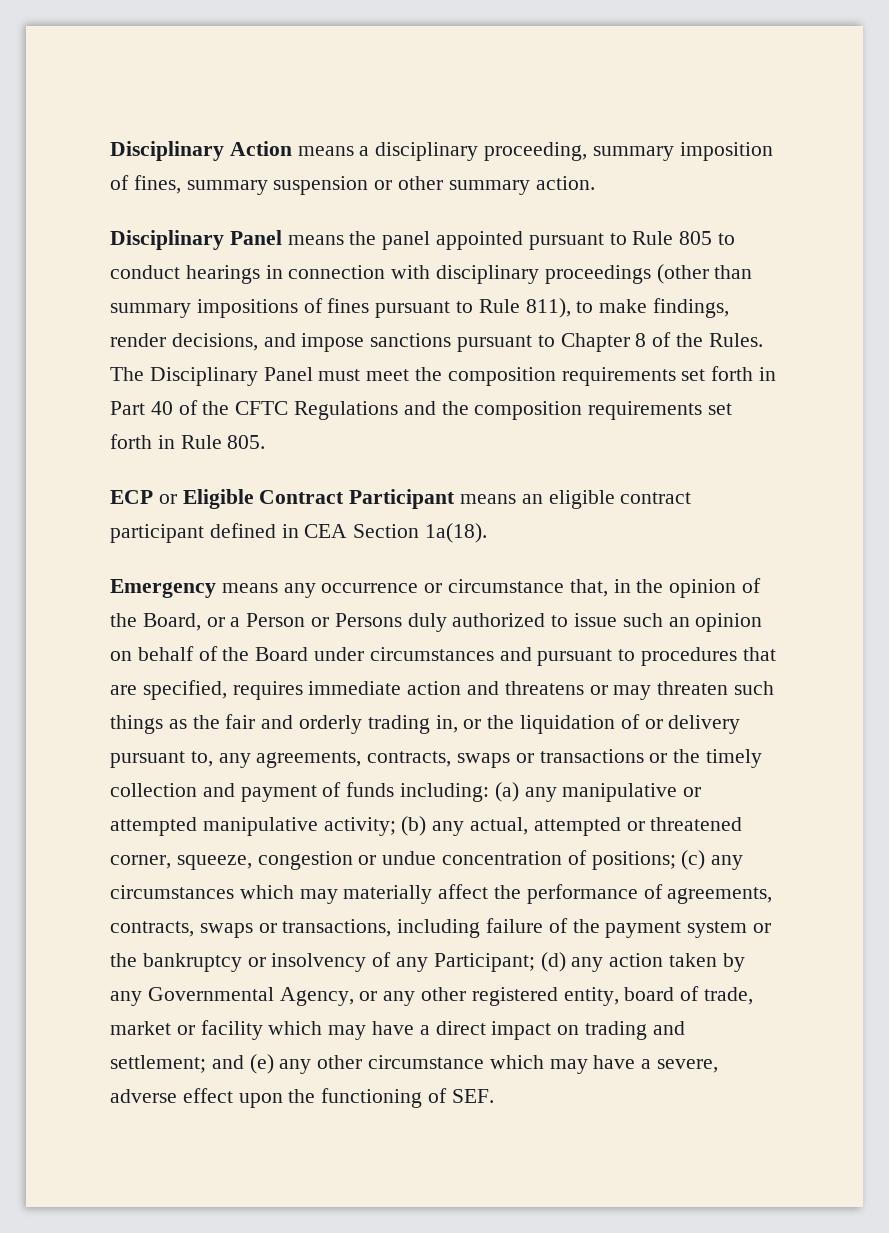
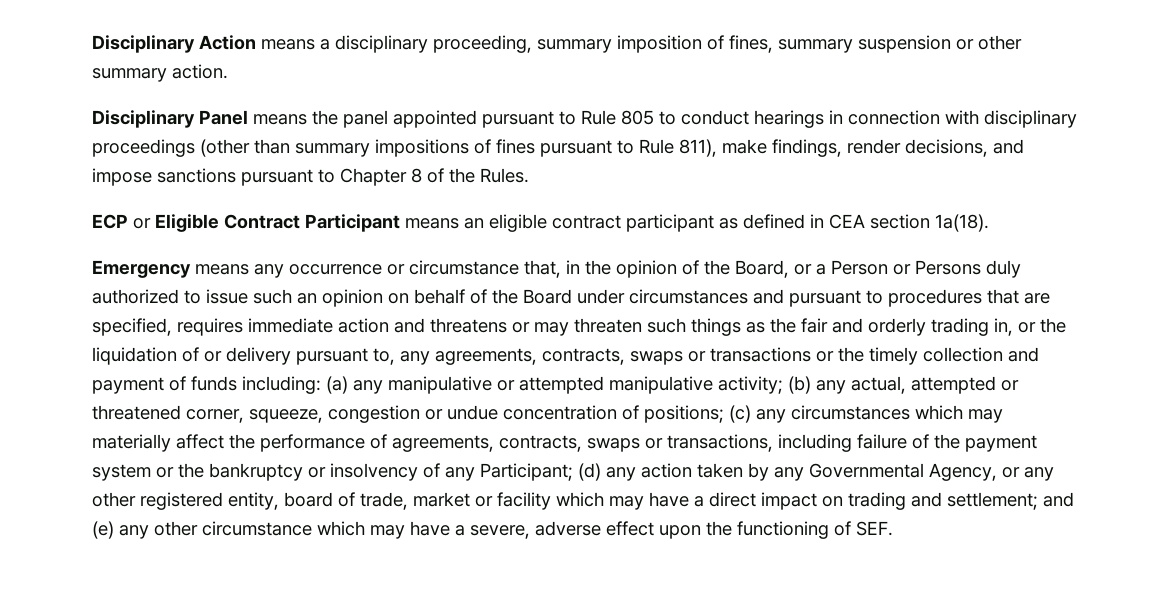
- Disciplinary Panel means the panel appointed pursuant to Rule 805 to conduct hearings in connection with disciplinary proceedings (other than summary impositions of fines pursuant to Rule 811), to make findings, render decisions, and impose sanctions pursuant to Chapter 8 of the Rules. The Disciplinary Panel must meet the composition requirements set forth in Part 40 of the CFTC Regulations and the composition requirements set forth in Rule 805.
+ Disciplinary Panel means the panel appointed pursuant to Rule 805 to conduct hearings in connection with disciplinary proceedings (other than summary impositions of fines pursuant to Rule 811), make findings, render decisions, and impose sanctions pursuant to Chapter 8 of the Rules.
- ECP or Eligible Contract Participant means an eligible contract participant defined in CEA Section 1a(18).
+ ECP or Eligible Contract Participant means an eligible contract participant as defined in CEA section 1a(18).

